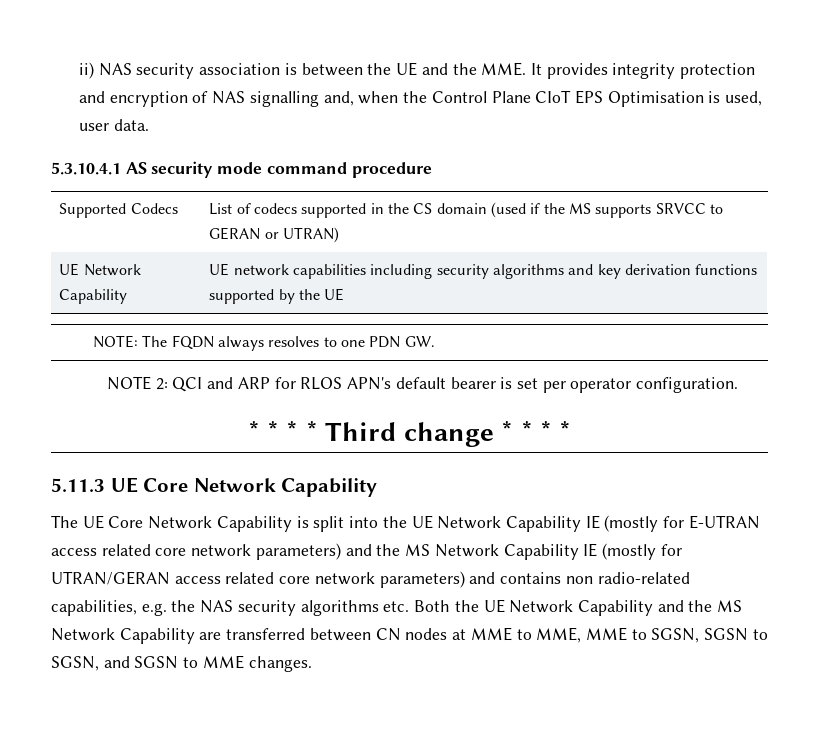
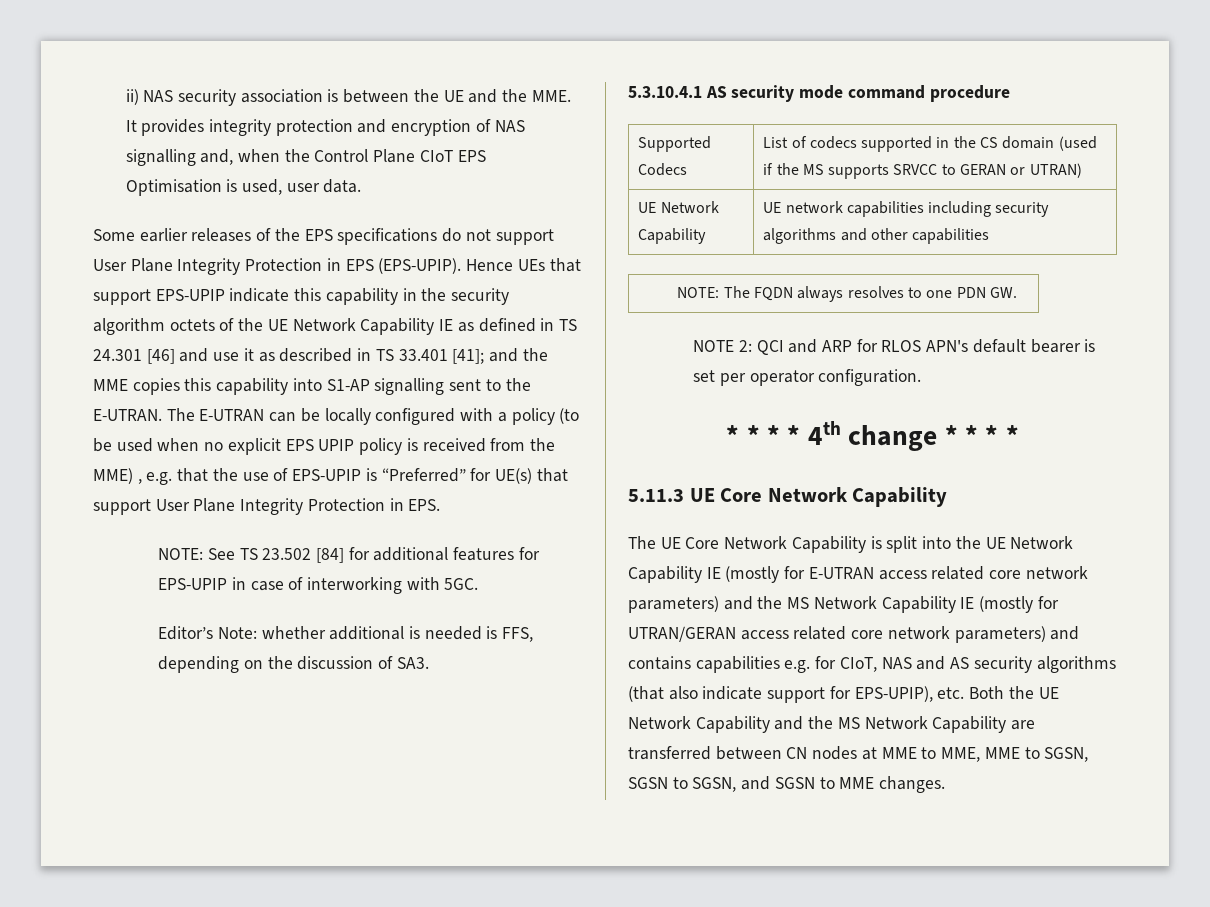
+ Some earlier releases of the EPS specifications do not support User Plane Integrity Protection in EPS (EPS-UPIP). Hence UEs that support EPS-UPIP indicate this capability in the security algorithm octets of the UE Network Capability IE as defined in TS 24.301 [46] and use it as described in TS 33.401 [41]; and the MME copies this capability into S1-AP signalling sent to the E-UTRAN. The E-UTRAN can be locally configured with a policy (to be used when no explicit EPS UPIP policy is received from the MME) , e.g. that the use of EPS-UPIP is “Preferred” for UE(s) that support User Plane Integrity Protection in EPS.
+ NOTE: See TS 23.502 [84] for additional features for EPS-UPIP in case of interworking with 5GC.
+ Editor’s Note: whether additional is needed is FFS, depending on the discussion of SA3.
- UE Network Capability | UE network capabilities including security algorithms and key derivation functions supported by the UE
+ UE Network Capability | UE network capabilities including security algorithms and other capabilities
- * * * * Third change * * * *
+ * * * * 4th change * * * *
- The UE Core Network Capability is split into the UE Network Capability IE (mostly for E-UTRAN access related core network parameters) and the MS Network Capability IE (mostly for UTRAN/GERAN access related core network parameters) and contains non radio-related capabilities, e.g. the NAS security algorithms etc. Both the UE Network Capability and the MS Network Capability are transferred between CN nodes at MME to MME, MME to SGSN, SGSN to SGSN, and SGSN to MME changes.
+ The UE Core Network Capability is split into the UE Network Capability IE (mostly for E-UTRAN access related core network parameters) and the MS Network Capability IE (mostly for UTRAN/GERAN access related core network parameters) and contains capabilities e.g. for CIoT, NAS and AS security algorithms (that also indicate support for EPS-UPIP), etc. Both the UE Network Capability and the MS Network Capability are transferred between CN nodes at MME to MME, MME to SGSN, SGSN to SGSN, and SGSN to MME changes.

